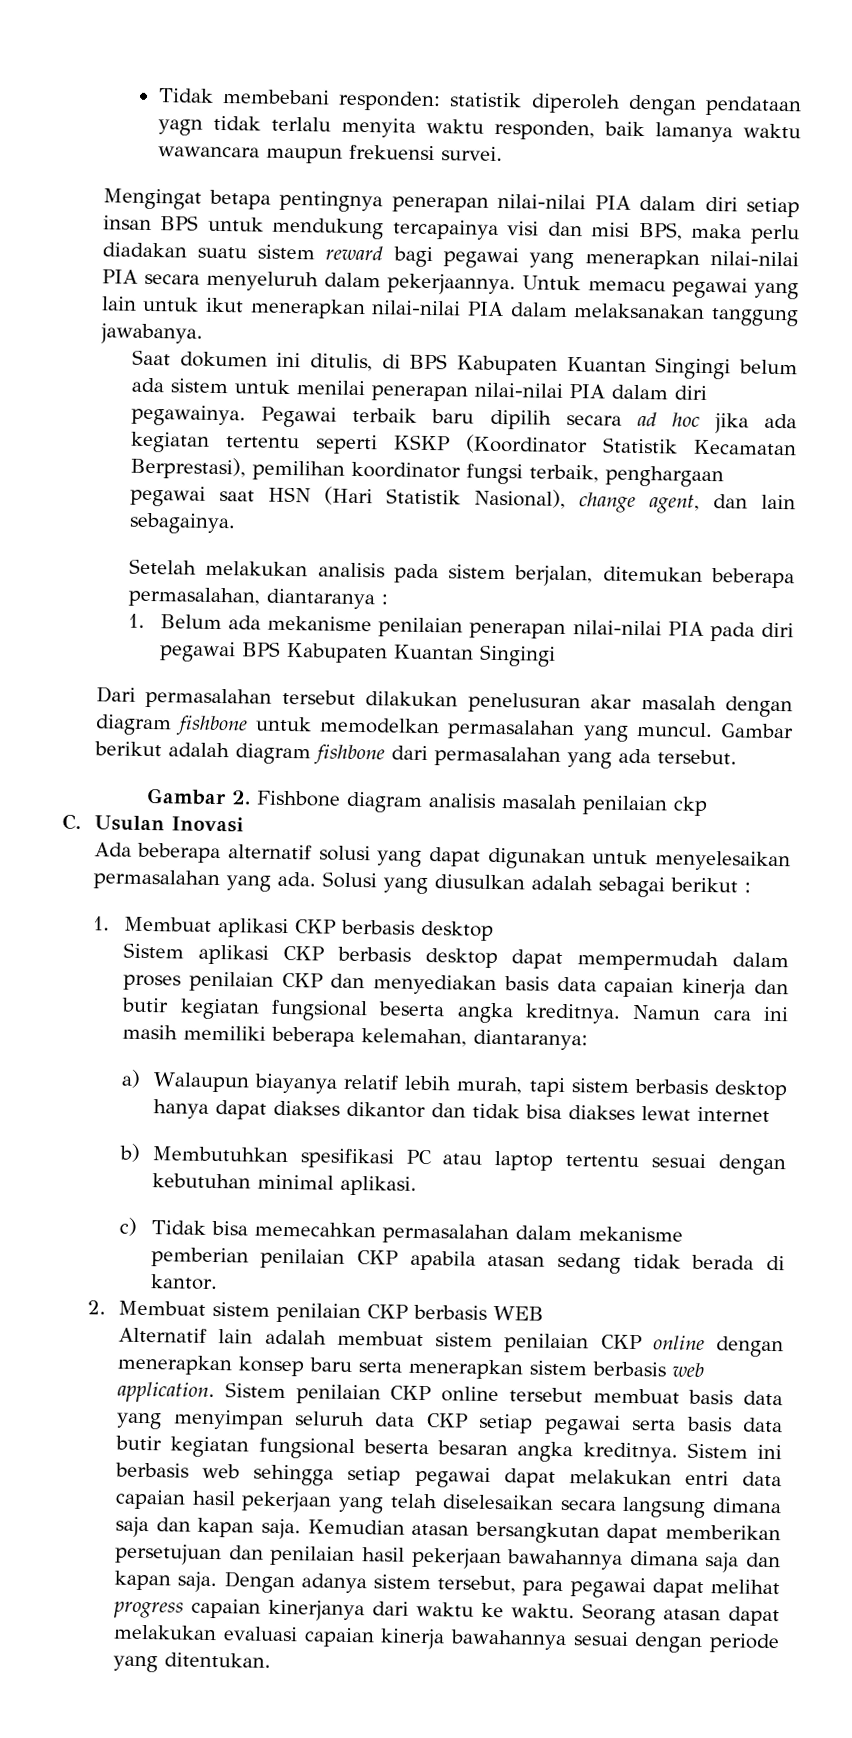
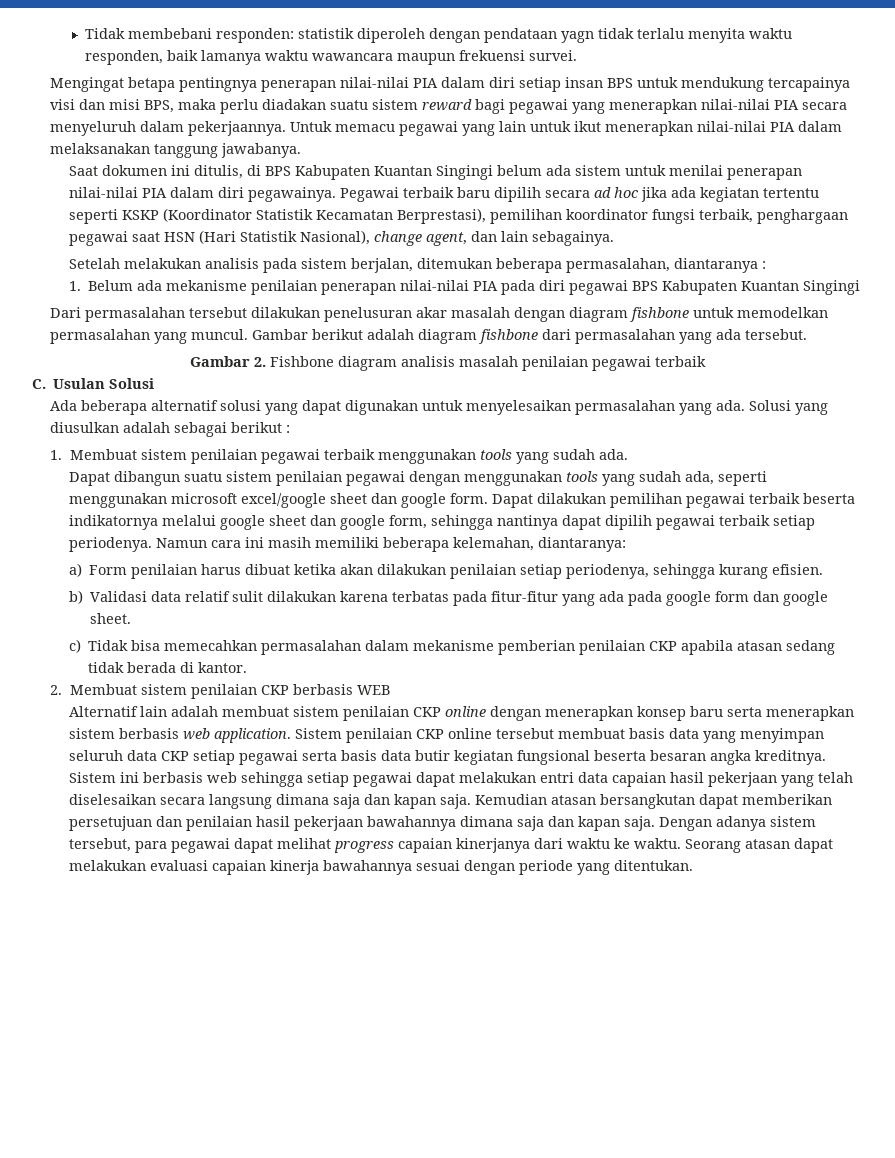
- Gambar 2. Fishbone diagram analisis masalah penilaian ckp
+ Gambar 2. Fishbone diagram analisis masalah penilaian pegawai terbaik
- C. Usulan Inovasi
+ C. Usulan Solusi
- 1. Membuat aplikasi CKP berbasis desktop
- Sistem aplikasi CKP berbasis desktop dapat mempermudah dalam proses penilaian CKP dan menyediakan basis data capaian kinerja dan butir kegiatan fungsional beserta angka kreditnya.
+ 1. Membuat sistem penilaian pegawai terbaik menggunakan tools yang sudah ada.
+ Dapat dibangun suatu sistem penilaian pegawai dengan menggunakan tools yang sudah ada, seperti menggunakan microsoft excel/google sheet dan google form. Dapat dilakukan pemilihan pegawai terbaik beserta indikatornya melalui google sheet dan google form, sehingga nantinya dapat dipilih pegawai terbaik setiap periodenya.
- a) Walaupun biayanya relatif lebih murah, tapi sistem berbasis desktop hanya dapat diakses dikantor dan tidak bisa diakses lewat internet
- b) Membutuhkan spesifikasi PC atau laptop tertentu sesuai dengan kebutuhan minimal aplikasi.
+ a) Form penilaian harus dibuat ketika akan dilakukan penilaian setiap periodenya, sehingga kurang efisien.
+ b) Validasi data relatif sulit dilakukan karena terbatas pada fitur-fitur yang ada pada google form dan google sheet.

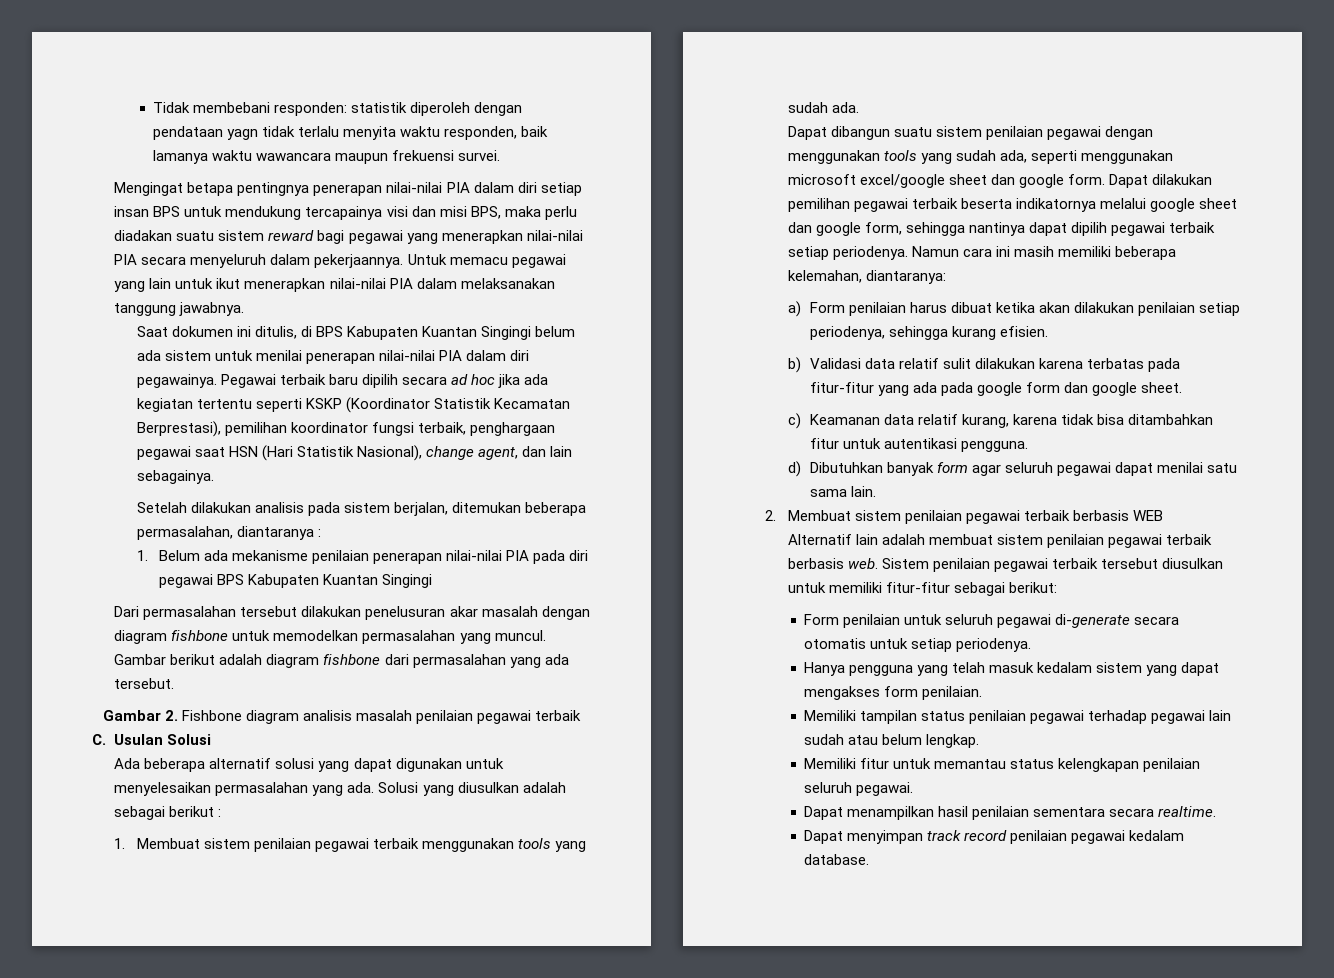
- Untuk memacu pegawai yang lain untuk ikut menerapkan nilai-nilai PIA dalam melaksanakan tanggung jawabanya.
+ Untuk memacu pegawai yang lain untuk ikut menerapkan nilai-nilai PIA dalam melaksanakan tanggung jawabnya.
- Setelah melakukan analisis pada sistem berjalan, ditemukan beberapa permasalahan, diantaranya :
+ Setelah dilakukan analisis pada sistem berjalan, ditemukan beberapa permasalahan, diantaranya :
- c) Tidak bisa memecahkan permasalahan dalam mekanisme pemberian penilaian CKP apabila atasan sedang tidak berada di kantor.
+ c) Keamanan data relatif kurang, karena tidak bisa ditambahkan fitur untuk autentikasi pengguna.
+ d) Dibutuhkan banyak form agar seluruh pegawai dapat menilai satu sama lain.
- 2. Membuat sistem penilaian CKP berbasis WEB
+ 2. Membuat sistem penilaian pegawai terbaik berbasis WEB
- Alternatif lain adalah membuat sistem penilaian CKP online dengan menerapkan konsep baru serta menerapkan sistem berbasis web application. Sistem penilaian CKP online tersebut membuat basis data yang menyimpan seluruh data CKP setiap pegawai serta basis data butir kegiatan fungsional beserta besaran angka kreditnya. Sistem ini berbasis web sehingga setiap pegawai dapat melakukan entri data capaian hasil pekerjaan yang telah diselesaikan secara langsung dimana saja dan kapan saja. Kemudian atasan bersangkutan dapat memberikan persetujuan dan penilaian hasil pekerjaan bawahannya dimana saja dan kapan saja. Dengan adanya sistem tersebut, para pegawai dapat melihat progress capaian kinerjanya dari waktu ke waktu. Seorang atasan dapat melakukan evaluasi capaian kinerja bawahannya sesuai dengan periode yang ditentukan.
+ Alternatif lain adalah membuat sistem penilaian pegawai terbaik berbasis web. Sistem penilaian pegawai terbaik tersebut diusulkan untuk memiliki fitur-fitur sebagai berikut:
+ Form penilaian untuk seluruh pegawai di-generate secara otomatis untuk setiap periodenya.
+ Hanya pengguna yang telah masuk kedalam sistem yang dapat mengakses form penilaian.
+ Memiliki tampilan status penilaian pegawai terhadap pegawai lain sudah atau belum lengkap.
+ Memiliki fitur untuk memantau status kelengkapan penilaian seluruh pegawai.
+ Dapat menampilkan hasil penilaian sementara secara realtime.
+ Dapat menyimpan track record penilaian pegawai kedalam database.

